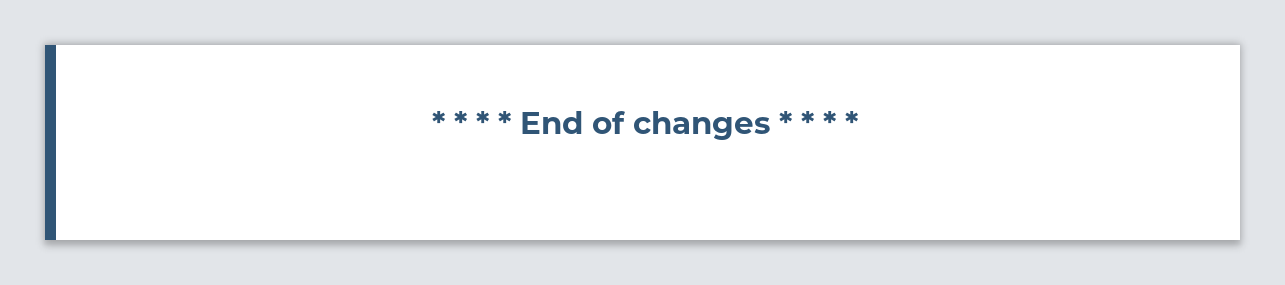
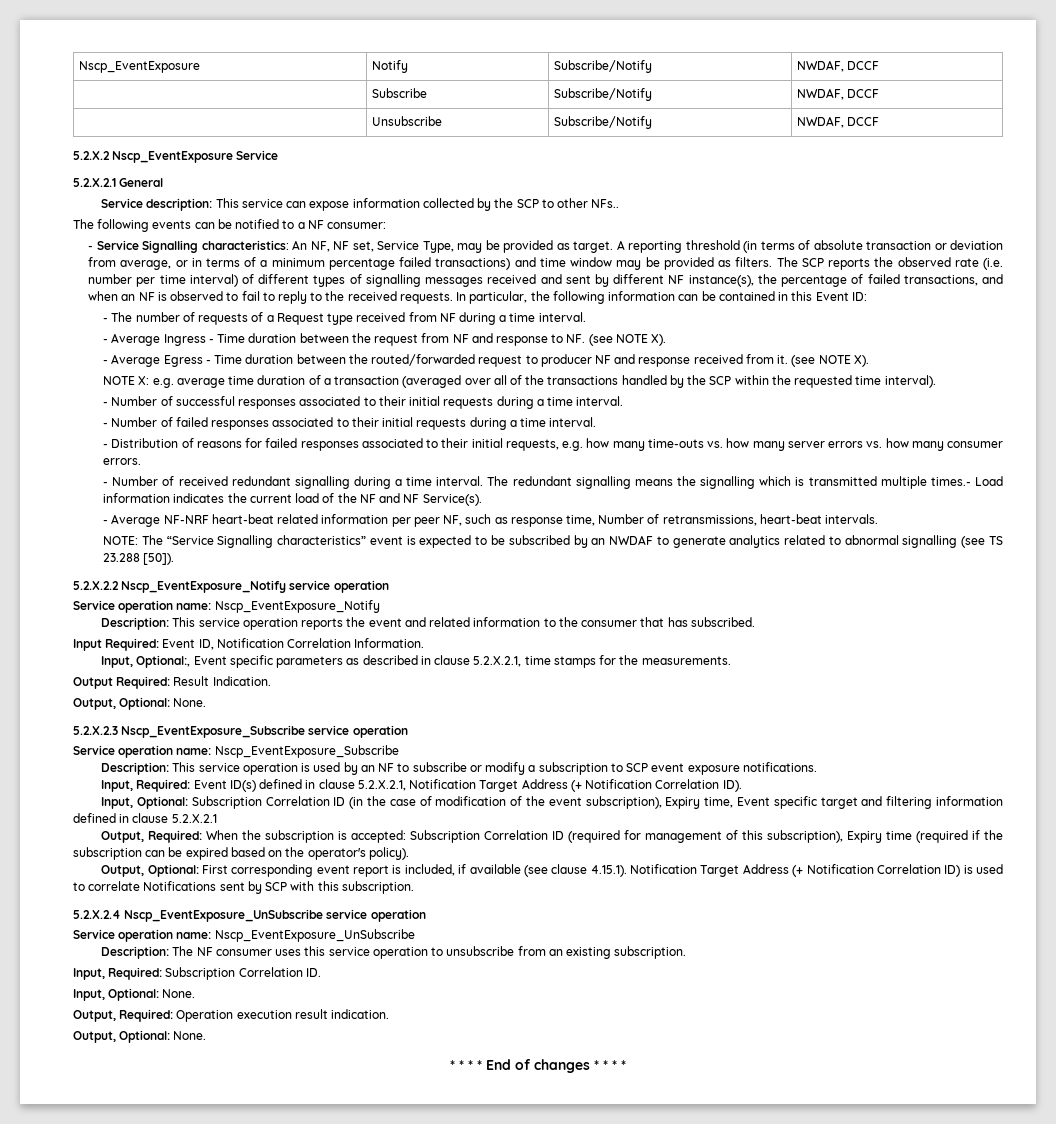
+ Nscp_EventExposure | Notify | Subscribe/Notify | NWDAF, DCCF
+ | Subscribe | Subscribe/Notify | NWDAF, DCCF
+ | Unsubscribe | Subscribe/Notify | NWDAF, DCCF
+ 5.2.X.2 Nscp_EventExposure Service
+ 5.2.X.2.1 General
+ Service description: This service can expose information collected by the SCP to other NFs..
+ The following events can be notified to a NF consumer:
+ - Service Signalling characteristics: An NF, NF set, Service Type, may be provided as target. A reporting threshold (in terms of absolute transaction or deviation from average, or in terms of a minimum percentage failed transactions) and time window may be provided as filters. The SCP reports the observed rate (i.e. number per time interval) of different types of signalling messages received and sent by different NF instance(s), the percentage of failed transactions, and when an NF is observed to fail to reply to the received requests. In particular, the following information can be contained in this Event ID:
+ - The number of requests of a Request type received from NF during a time interval.
+ - Average Ingress - Time duration between the request from NF and response to NF. (see NOTE X).
+ - Average Egress - Time duration between the routed/forwarded request to producer NF and response received from it. (see NOTE X).
+ NOTE X: e.g. average time duration of a transaction (averaged over all of the transactions handled by the SCP within the requested time interval).
+ - Number of successful responses associated to their initial requests during a time interval.
+ - Number of failed responses associated to their initial requests during a time interval.
+ - Distribution of reasons for failed responses associated to their initial requests, e.g. how many time-outs vs. how many server errors vs. how many consumer errors.
+ - Number of received redundant signalling during a time interval. The redundant signalling means the signalling which is transmitted multiple times.- Load information indicates the current load of the NF and NF Service(s).
+ - Average NF-NRF heart-beat related information per peer NF, such as response time, Number of retransmissions, heart-beat intervals.
+ NOTE: The “Service Signalling characteristics” event is expected to be subscribed by an NWDAF to generate analytics related to abnormal signalling (see TS 23.288 [50]).
+ 5.2.X.2.2 Nscp_EventExposure_Notify service operation
+ Service operation name: Nscp_EventExposure_Notify
+ Description: This service operation reports the event and related information to the consumer that has subscribed.
+ Input Required: Event ID, Notification Correlation Information.
+ Input, Optional:, Event specific parameters as described in clause 5.2.X.2.1, time stamps for the measurements.
+ Output Required: Result Indication.
+ Output, Optional: None.
+ 5.2.X.2.3 Nscp_EventExposure_Subscribe service operation
+ Service operation name: Nscp_EventExposure_Subscribe
+ Description: This service operation is used by an NF to subscribe or modify a subscription to SCP event exposure notifications.
+ Input, Required: Event ID(s) defined in clause 5.2.X.2.1, Notification Target Address (+ Notification Correlation ID).
+ Input, Optional: Subscription Correlation ID (in the case of modification of the event subscription), Expiry time, Event specific target and filtering information defined in clause 5.2.X.2.1
+ Output, Required: When the subscription is accepted: Subscription Correlation ID (required for management of this subscription), Expiry time (required if the subscription can be expired based on the operator's policy).
+ Output, Optional: First corresponding event report is included, if available (see clause 4.15.1). Notification Target Address (+ Notification Correlation ID) is used to correlate Notifications sent by SCP with this subscription.
+ 5.2.X.2.4 Nscp_EventExposure_UnSubscribe service operation
+ Service operation name: Nscp_EventExposure_UnSubscribe
+ Description: The NF consumer uses this service operation to unsubscribe from an existing subscription.
+ Input, Required: Subscription Correlation ID.
+ Input, Optional: None.
+ Output, Required: Operation execution result indication.
+ Output, Optional: None.

